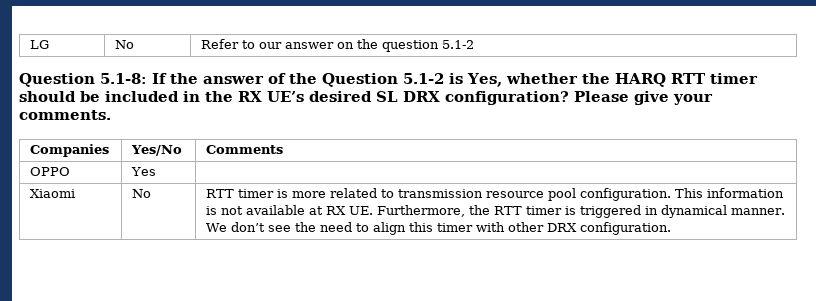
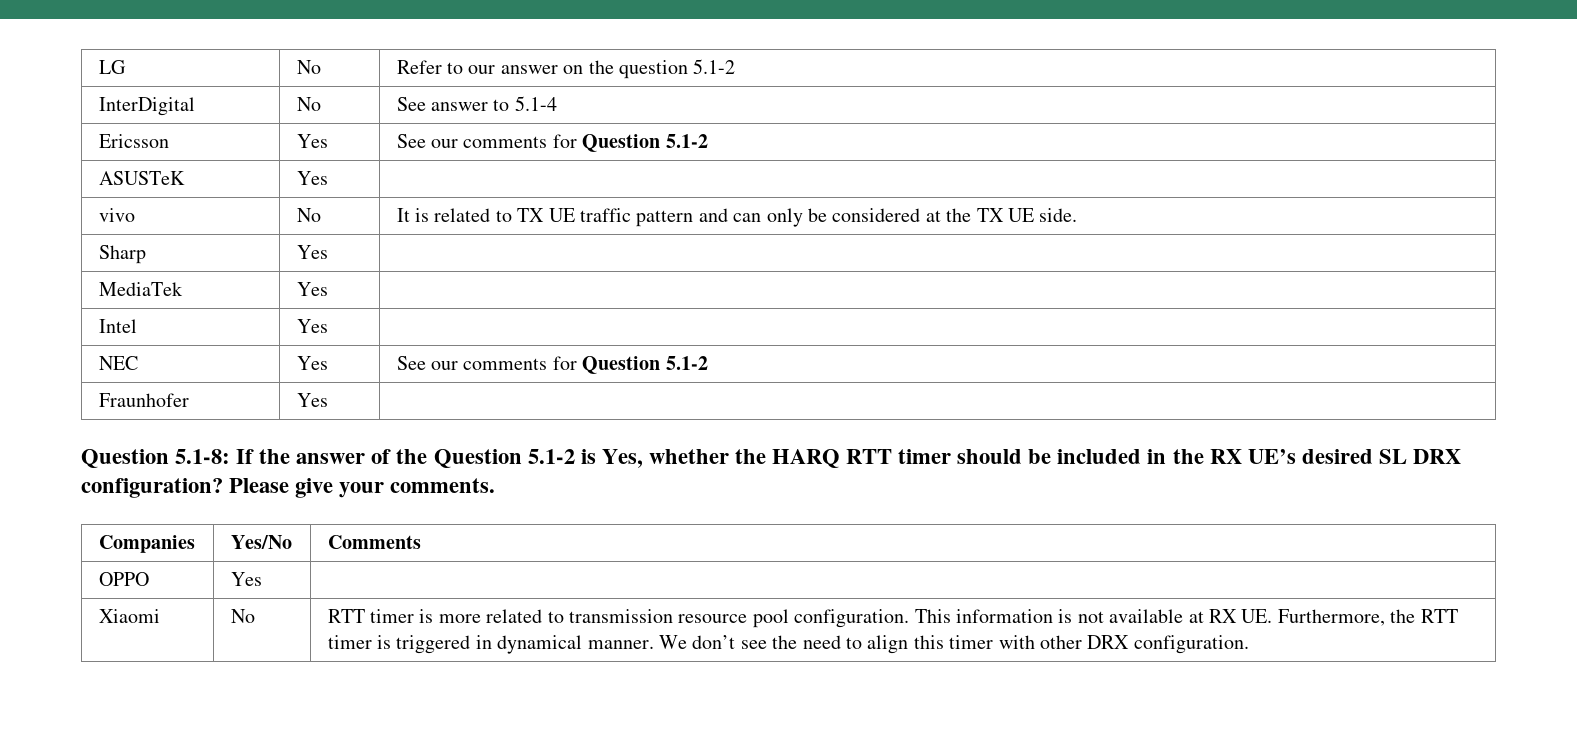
+ InterDigital | No | See answer to 5.1-4
+ Ericsson | Yes | See our comments for Question 5.1-2
+ ASUSTeK | Yes |
+ vivo | No | It is related to TX UE traffic pattern and can only be considered at the TX UE side.
+ Sharp | Yes |
+ MediaTek | Yes |
+ Intel | Yes |
+ NEC | Yes | See our comments for Question 5.1-2
+ Fraunhofer | Yes |

